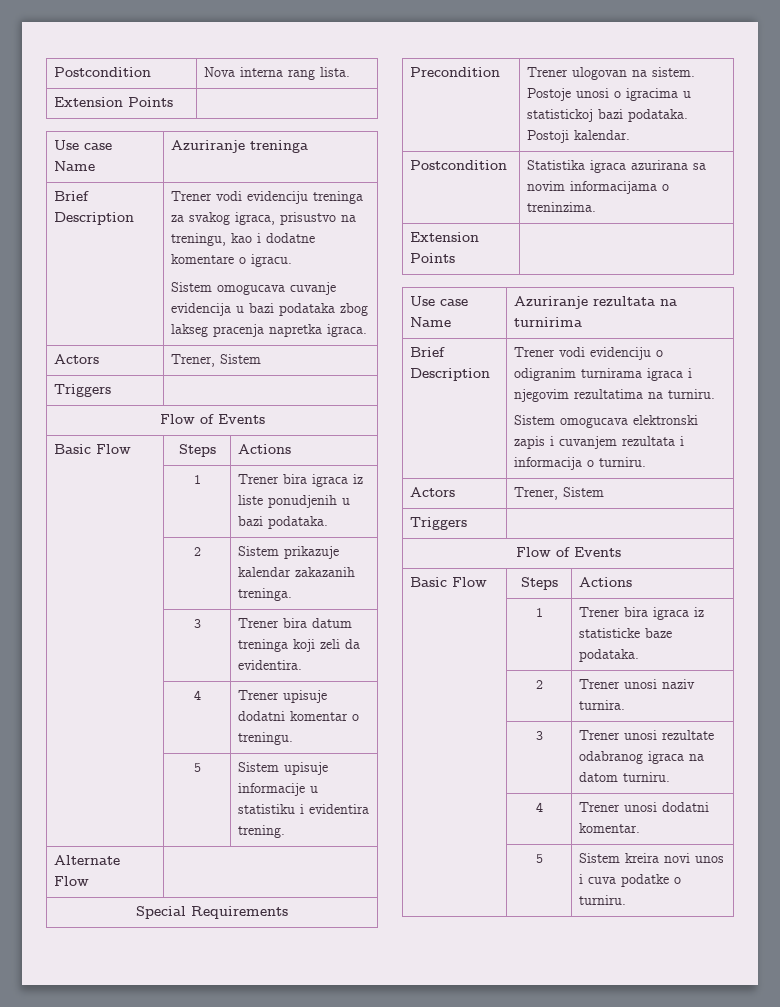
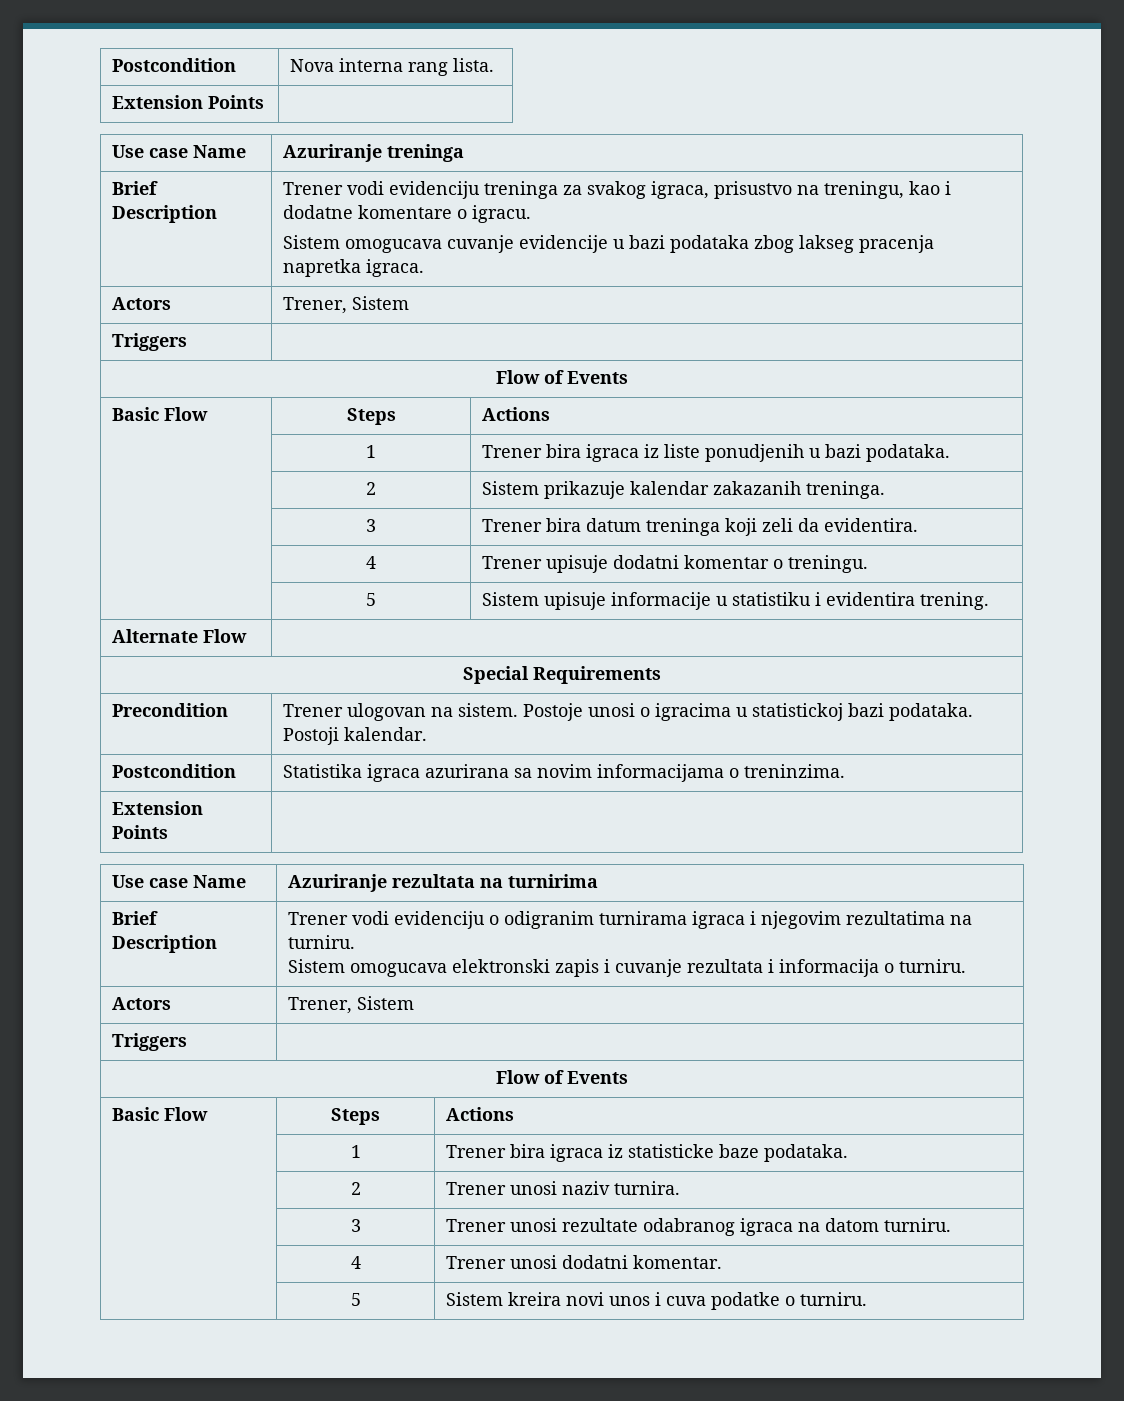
  Brief Description | Trener vodi evidenciju treninga za svakog igraca, prisustvo na treningu, kao i dodatne komentare o igracu.
- Sistem omogucava cuvanje evidencija u bazi podataka zbog lakseg pracenja napretka igraca.
+ Sistem omogucava cuvanje evidencije u bazi podataka zbog lakseg pracenja napretka igraca.
  Brief Description | Trener vodi evidenciju o odigranim turnirama igraca i njegovim rezultatima na turniru.
- Sistem omogucava elektronski zapis i cuvanjem rezultata i informacija o turniru.
+ Sistem omogucava elektronski zapis i cuvanje rezultata i informacija o turniru.

